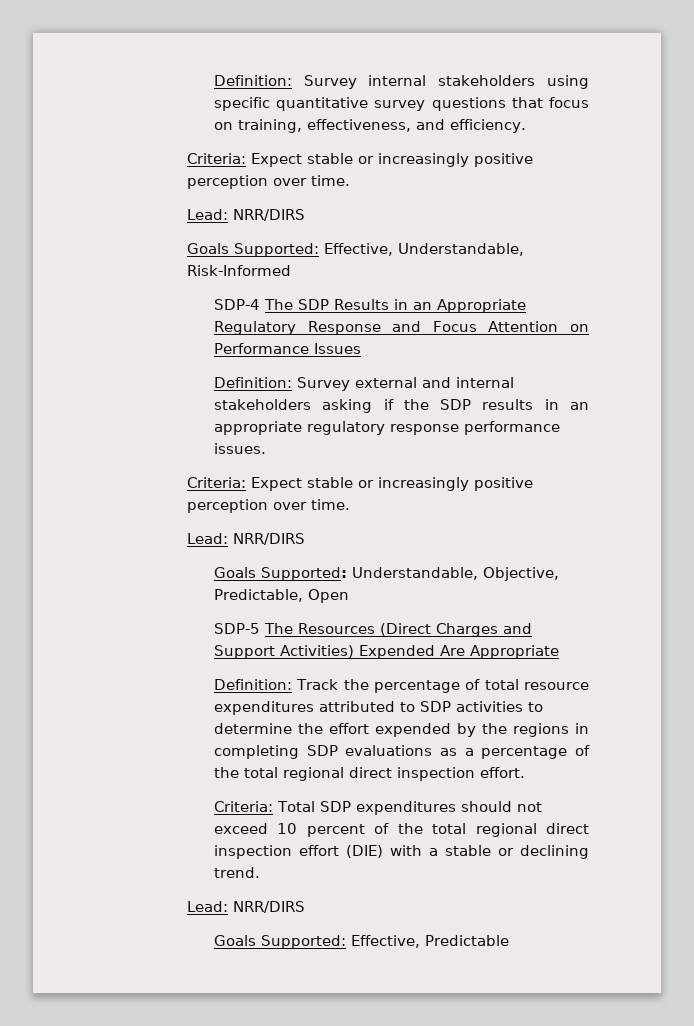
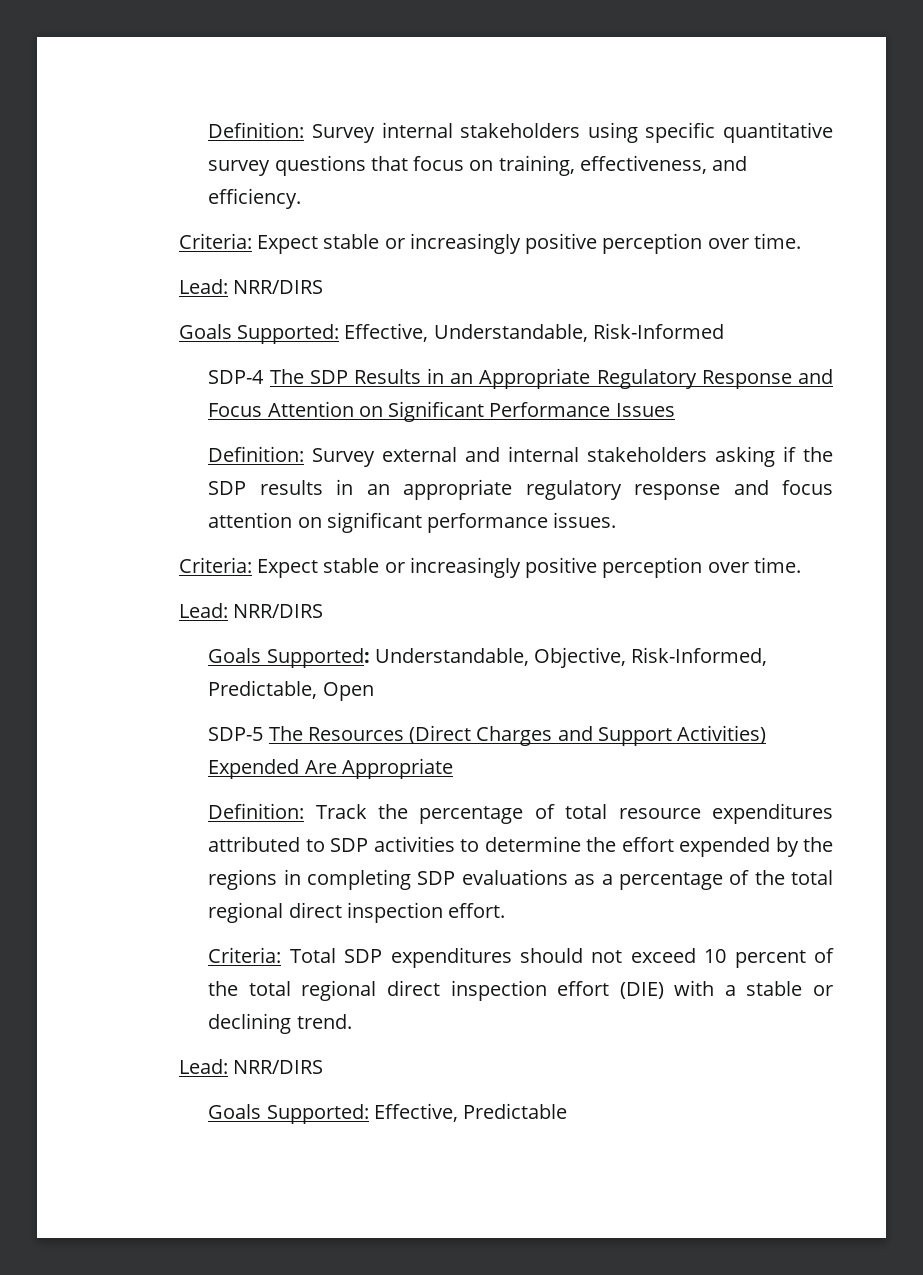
- SDP-4 The SDP Results in an Appropriate Regulatory Response and Focus Attention on Performance Issues
+ SDP-4 The SDP Results in an Appropriate Regulatory Response and Focus Attention on Significant Performance Issues
- Definition: Survey external and internal stakeholders asking if the SDP results in an appropriate regulatory response performance issues.
+ Definition: Survey external and internal stakeholders asking if the SDP results in an appropriate regulatory response and focus attention on significant performance issues.
- Goals Supported: Understandable, Objective, Predictable, Open
+ Goals Supported: Understandable, Objective, Risk-Informed, Predictable, Open

